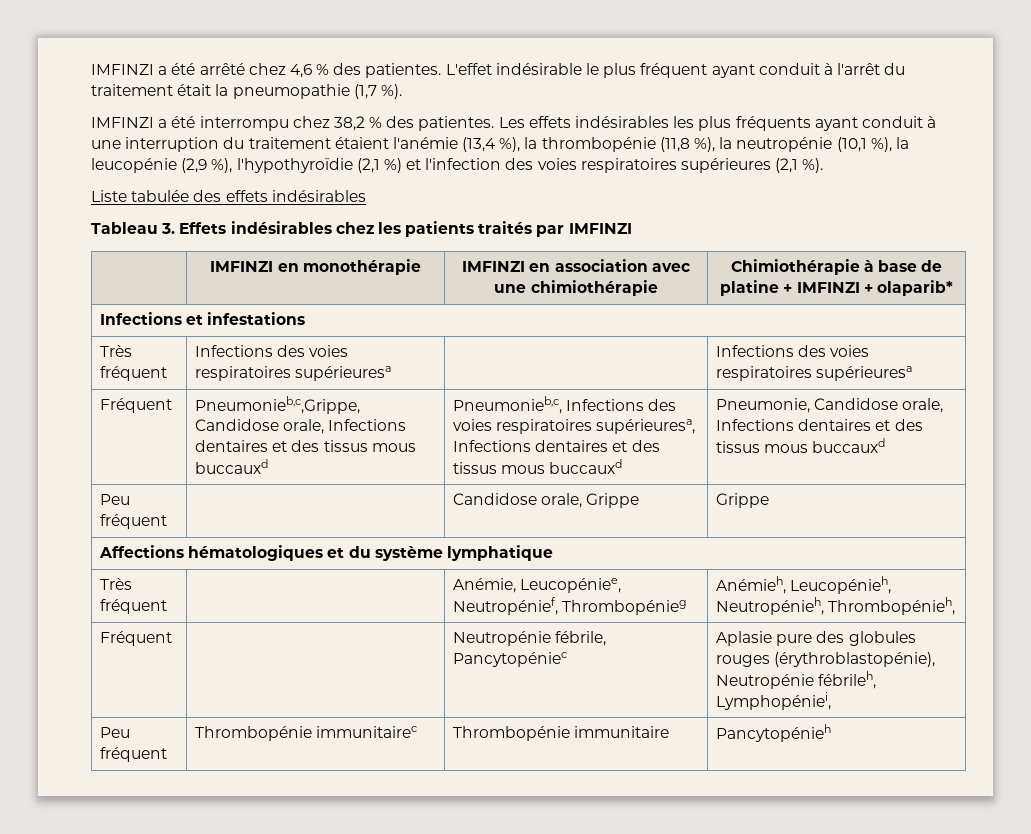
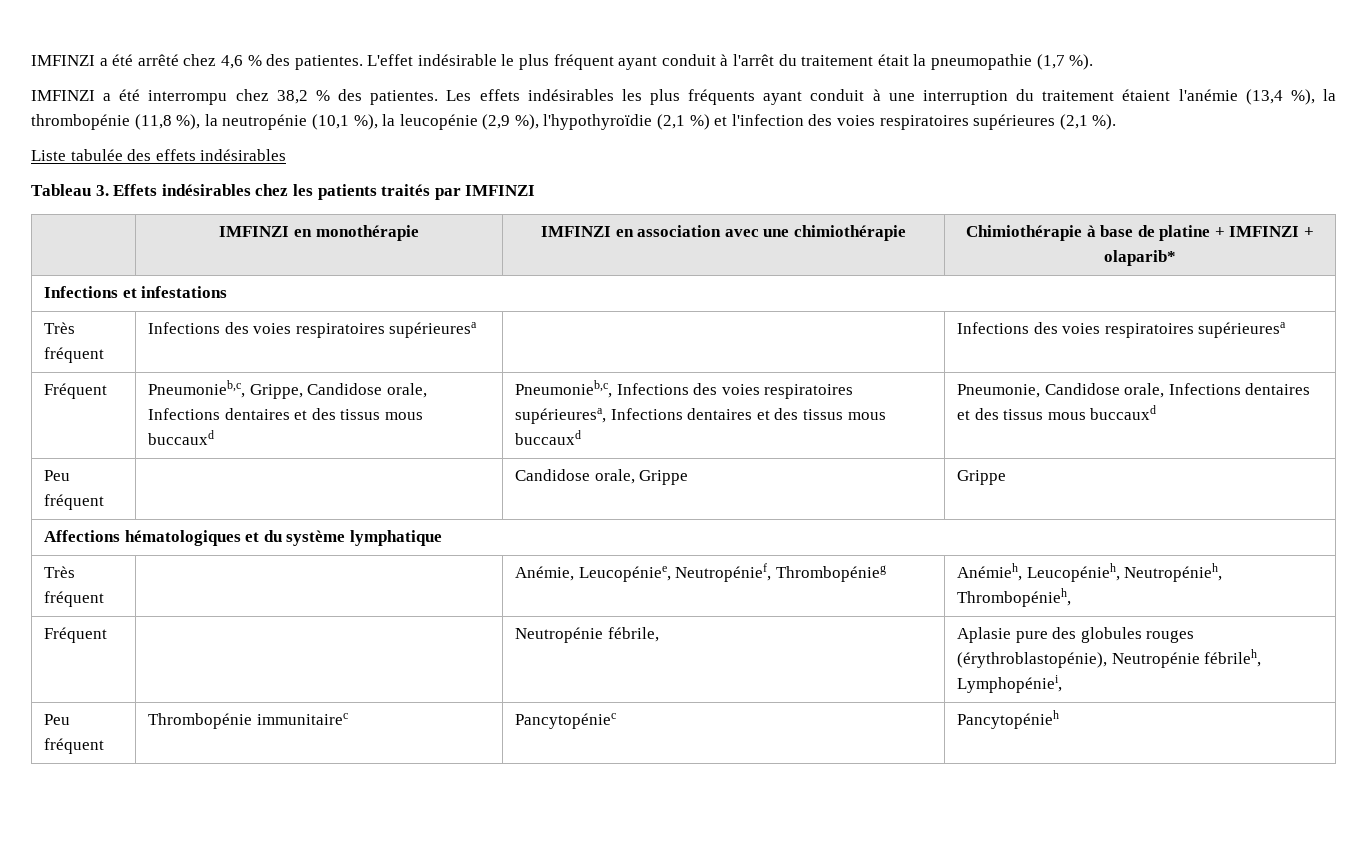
- Fréquent | Pneumonieb,c,Grippe, Candidose orale, Infections dentaires et des tissus mous buccauxd | Pneumonieb,c, Infections des voies respiratoires supérieuresa, Infections dentaires et des tissus mous buccauxd | Pneumonie, Candidose orale, Infections dentaires et des tissus mous buccauxd
+ Fréquent | Pneumonieb,c, Grippe, Candidose orale, Infections dentaires et des tissus mous buccauxd | Pneumonieb,c, Infections des voies respiratoires supérieuresa, Infections dentaires et des tissus mous buccauxd | Pneumonie, Candidose orale, Infections dentaires et des tissus mous buccauxd
- Fréquent | | Neutropénie fébrile, Pancytopéniec | Aplasie pure des globules rouges (érythroblastopénie), Neutropénie fébrileh, Lymphopéniei,
+ Fréquent | | Neutropénie fébrile, | Aplasie pure des globules rouges (érythroblastopénie), Neutropénie fébrileh, Lymphopéniei,
- Peu fréquent | Thrombopénie immunitairec | Thrombopénie immunitaire | Pancytopénieh
+ Peu fréquent | Thrombopénie immunitairec | Pancytopéniec | Pancytopénieh

